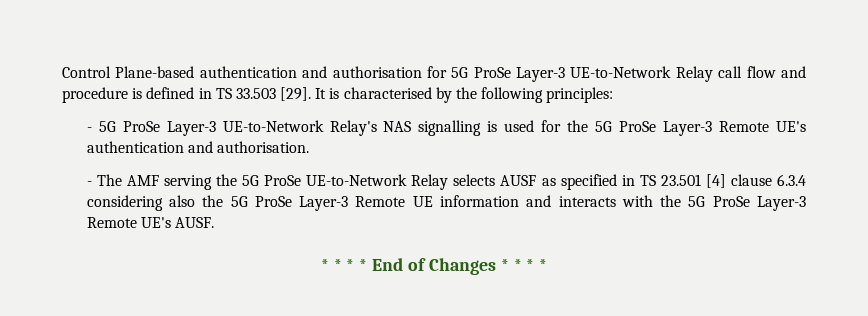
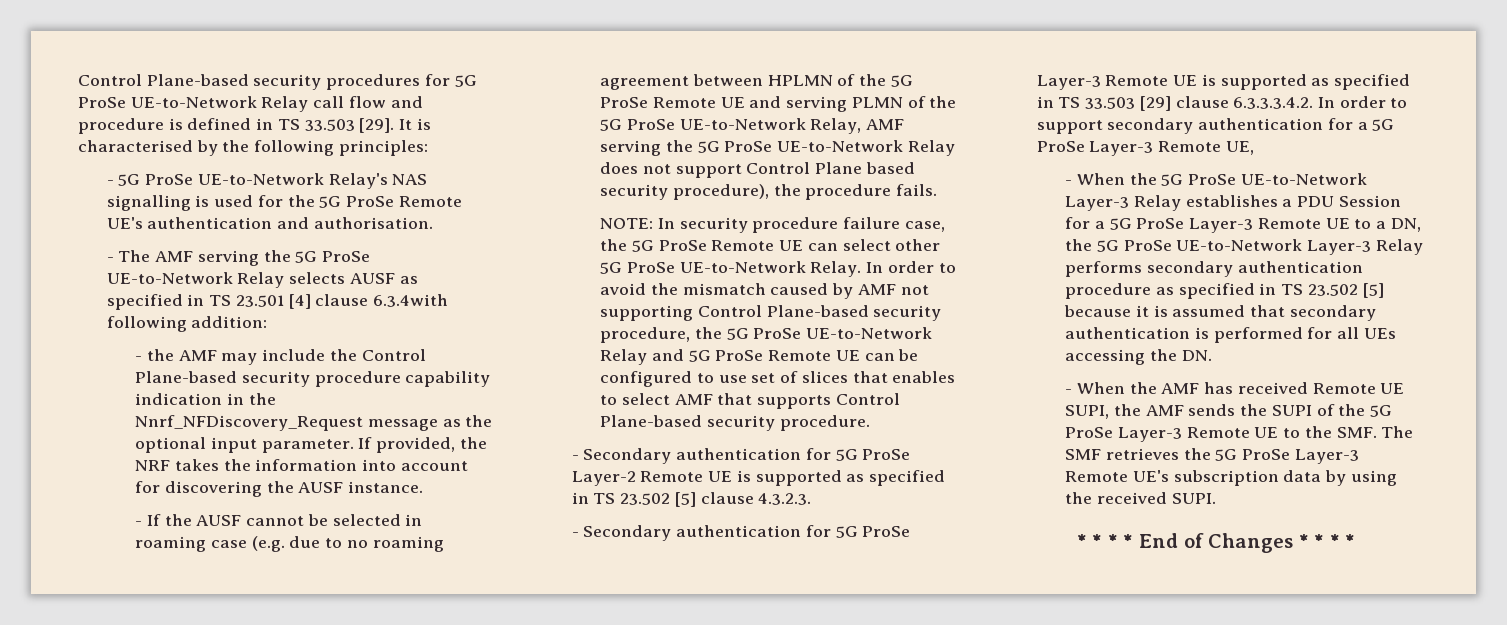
- Control Plane-based authentication and authorisation for 5G ProSe Layer-3 UE-to-Network Relay call flow and procedure is defined in TS 33.503 [29].
+ Control Plane-based security procedures for 5G ProSe UE-to-Network Relay call flow and procedure is defined in TS 33.503 [29].
- - 5G ProSe Layer-3 UE-to-Network Relay's NAS signalling is used for the 5G ProSe Layer-3 Remote UE's authentication and authorisation.
+ - 5G ProSe UE-to-Network Relay's NAS signalling is used for the 5G ProSe Remote UE's authentication and authorisation.
- - The AMF serving the 5G ProSe UE-to-Network Relay selects AUSF as specified in TS 23.501 [4] clause 6.3.4 considering also the 5G ProSe Layer-3 Remote UE information and interacts with the 5G ProSe Layer-3 Remote UE's AUSF.
+ - The AMF serving the 5G ProSe UE-to-Network Relay selects AUSF as specified in TS 23.501 [4] clause 6.3.4with following addition:
+ - the AMF may include the Control Plane-based security procedure capability indication in the Nnrf_NFDiscovery_Request message as the optional input parameter. If provided, the NRF takes the information into account for discovering the AUSF instance.
+ - If the AUSF cannot be selected in roaming case (e.g. due to no roaming agreement between HPLMN of the 5G ProSe Remote UE and serving PLMN of the 5G ProSe UE-to-Network Relay, AMF serving the 5G ProSe UE-to-Network Relay does not support Control Plane based security procedure), the procedure fails.
+ NOTE: In security procedure failure case, the 5G ProSe Remote UE can select other 5G ProSe UE-to-Network Relay. In order to avoid the mismatch caused by AMF not supporting Control Plane-based security procedure, the 5G ProSe UE-to-Network Relay and 5G ProSe Remote UE can be configured to use set of slices that enables to select AMF that supports Control Plane-based security procedure.
+ - Secondary authentication for 5G ProSe Layer-2 Remote UE is supported as specified in TS 23.502 [5] clause 4.3.2.3.
+ - Secondary authentication for 5G ProSe Layer-3 Remote UE is supported as specified in TS 33.503 [29] clause 6.3.3.3.4.2. In order to support secondary authentication for a 5G ProSe Layer-3 Remote UE,
+ - When the 5G ProSe UE-to-Network Layer-3 Relay establishes a PDU Session for a 5G ProSe Layer-3 Remote UE to a DN, the 5G ProSe UE-to-Network Layer-3 Relay performs secondary authentication procedure as specified in TS 23.502 [5] because it is assumed that secondary authentication is performed for all UEs accessing the DN.
+ - When the AMF has received Remote UE SUPI, the AMF sends the SUPI of the 5G ProSe Layer-3 Remote UE to the SMF. The SMF retrieves the 5G ProSe Layer-3 Remote UE's subscription data by using the received SUPI.

